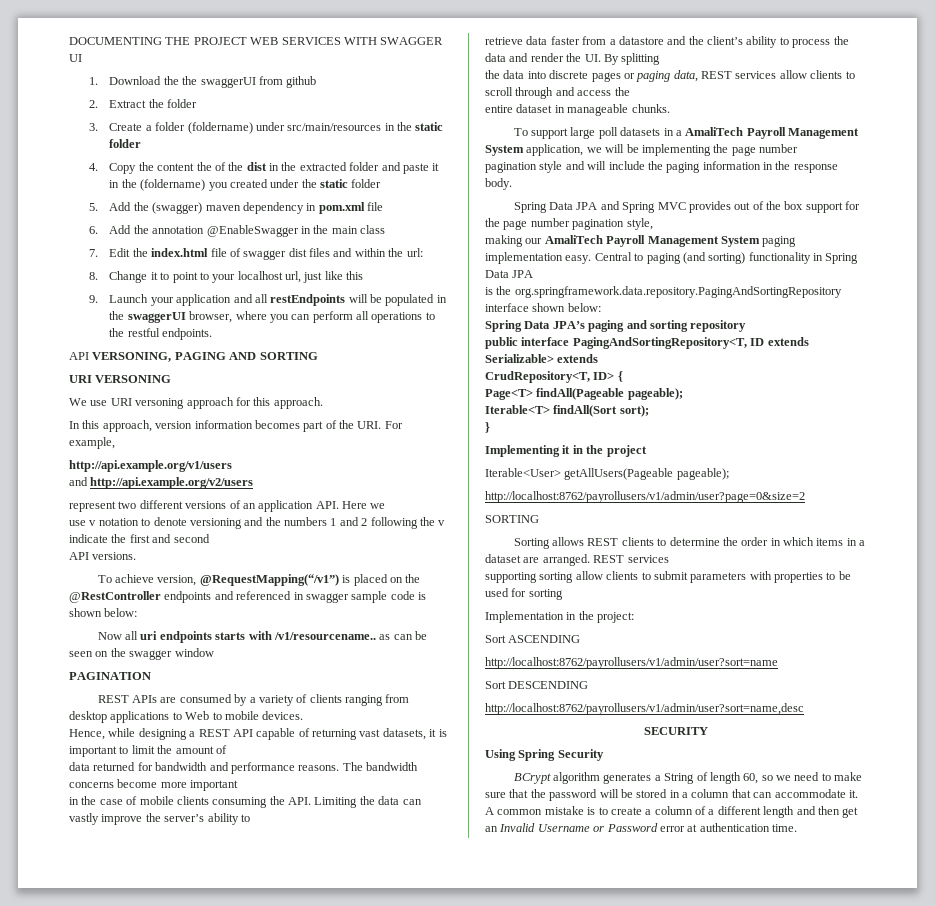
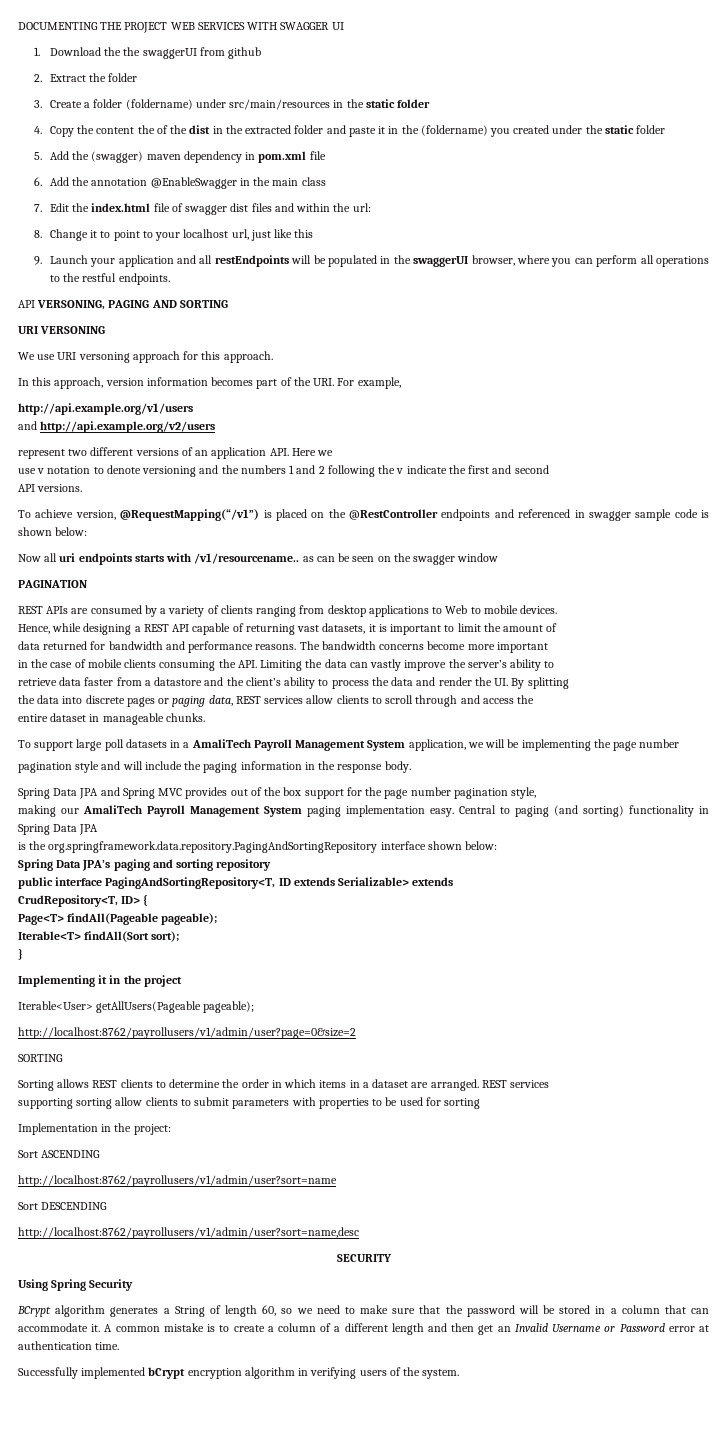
+ Successfully implemented bCrypt encryption algorithm in verifying users of the system.

